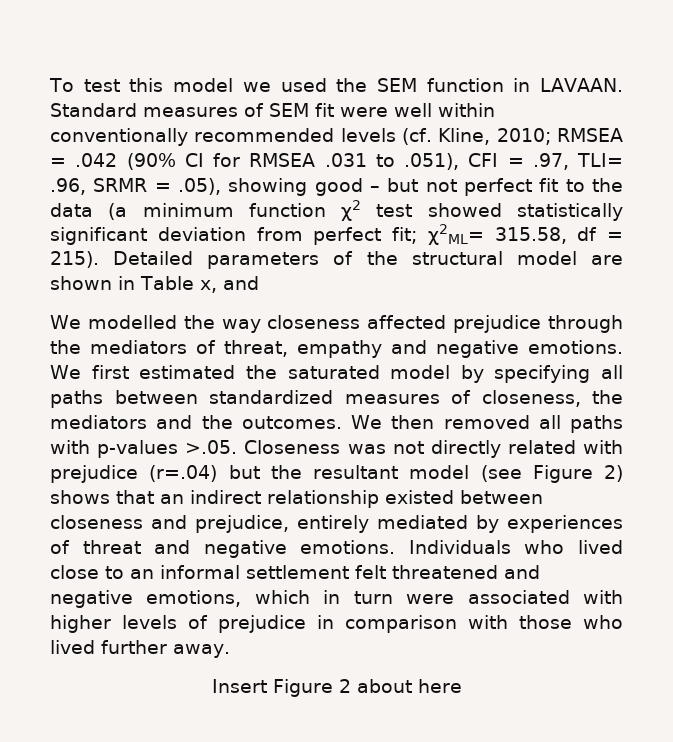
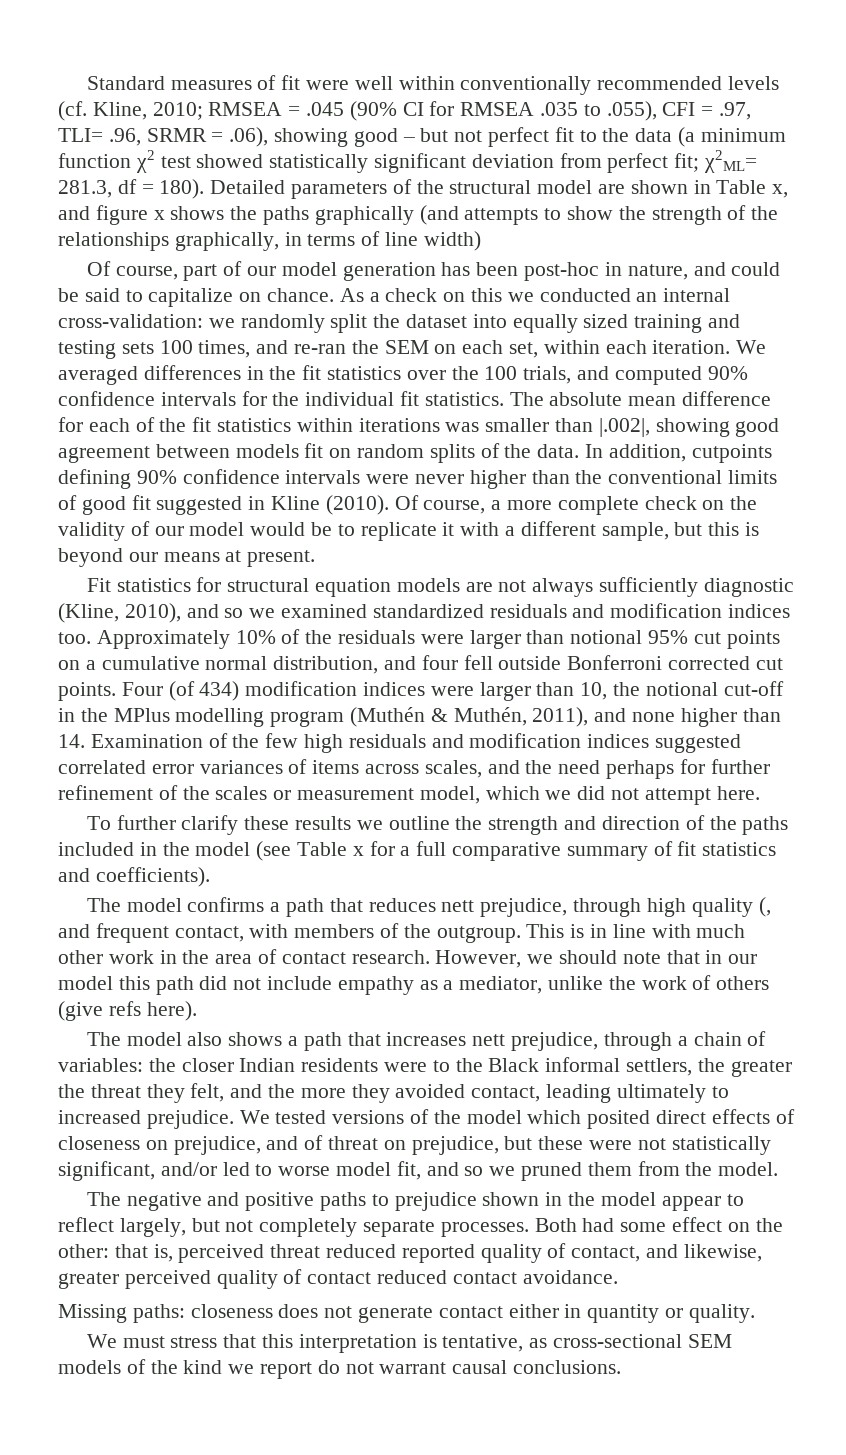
- To test this model we used the SEM function in LAVAAN. Standard measures of SEM fit were well within conventionally recommended levels (cf. Kline, 2010; RMSEA = .042 (90% CI for RMSEA .031 to .051), CFI = .97, TLI= .96, SRMR = .05), showing good – but not perfect fit to the data (a minimum function χ2 test showed statistically significant deviation from perfect fit; χ2ML= 315.58, df = 215).
+ Standard measures of fit were well within conventionally recommended levels (cf. Kline, 2010; RMSEA = .045 (90% CI for RMSEA .035 to .055), CFI = .97, TLI= .96, SRMR = .06), showing good – but not perfect fit to the data (a minimum function χ2 test showed statistically significant deviation from perfect fit; χ2ML= 281.3, df = 180).
- Detailed parameters of the structural model are shown in Table x, and
- We modelled the way closeness affected prejudice through the mediators of threat, empathy and negative emotions. We first estimated the saturated model by specifying all paths between standardized measures of closeness, the mediators and the outcomes. We then removed all paths with p-values >.05. Closeness was not directly related with prejudice (r=.04) but the resultant model (see Figure 2) shows that an indirect relationship existed between closeness and prejudice, entirely mediated by experiences of threat and negative emotions. Individuals who lived close to an informal settlement felt threatened and negative emotions, which in turn were associated with higher levels of prejudice in comparison with those who lived further away.
- Insert Figure 2 about here
+ Detailed parameters of the structural model are shown in Table x, and figure x shows the paths graphically (and attempts to show the strength of the relationships graphically, in terms of line width)
+ Of course, part of our model generation has been post-hoc in nature, and could be said to capitalize on chance. As a check on this we conducted an internal cross-validation: we randomly split the dataset into equally sized training and testing sets 100 times, and re-ran the SEM on each set, within each iteration. We averaged differences in the fit statistics over the 100 trials, and computed 90% confidence intervals for the individual fit statistics. The absolute mean difference for each of the fit statistics within iterations was smaller than |.002|, showing good agreement between models fit on random splits of the data. In addition, cutpoints defining 90% confidence intervals were never higher than the conventional limits of good fit suggested in Kline (2010). Of course, a more complete check on the validity of our model would be to replicate it with a different sample, but this is beyond our means at present.
+ Fit statistics for structural equation models are not always sufficiently diagnostic (Kline, 2010), and so we examined standardized residuals and modification indices too. Approximately 10% of the residuals were larger than notional 95% cut points on a cumulative normal distribution, and four fell outside Bonferroni corrected cut points. Four (of 434) modification indices were larger than 10, the notional cut-off in the MPlus modelling program (Muthén & Muthén, 2011), and none higher than 14. Examination of the few high residuals and modification indices suggested correlated error variances of items across scales, and the need perhaps for further refinement of the scales or measurement model, which we did not attempt here.
+ To further clarify these results we outline the strength and direction of the paths included in the model (see Table x for a full comparative summary of fit statistics and coefficients).
+ The model confirms a path that reduces nett prejudice, through high quality (, and frequent contact, with members of the outgroup. This is in line with much other work in the area of contact research. However, we should note that in our model this path did not include empathy as a mediator, unlike the work of others (give refs here).
+ The model also shows a path that increases nett prejudice, through a chain of variables: the closer Indian residents were to the Black informal settlers, the greater the threat they felt, and the more they avoided contact, leading ultimately to increased prejudice. We tested versions of the model which posited direct effects of closeness on prejudice, and of threat on prejudice, but these were not statistically significant, and/or led to worse model fit, and so we pruned them from the model.
+ The negative and positive paths to prejudice shown in the model appear to reflect largely, but not completely separate processes. Both had some effect on the other: that is, perceived threat reduced reported quality of contact, and likewise, greater perceived quality of contact reduced contact avoidance.
+ Missing paths: closeness does not generate contact either in quantity or quality.
+ We must stress that this interpretation is tentative, as cross-sectional SEM models of the kind we report do not warrant causal conclusions.

